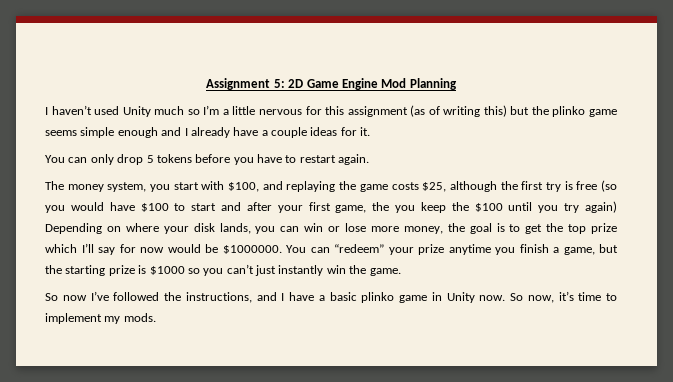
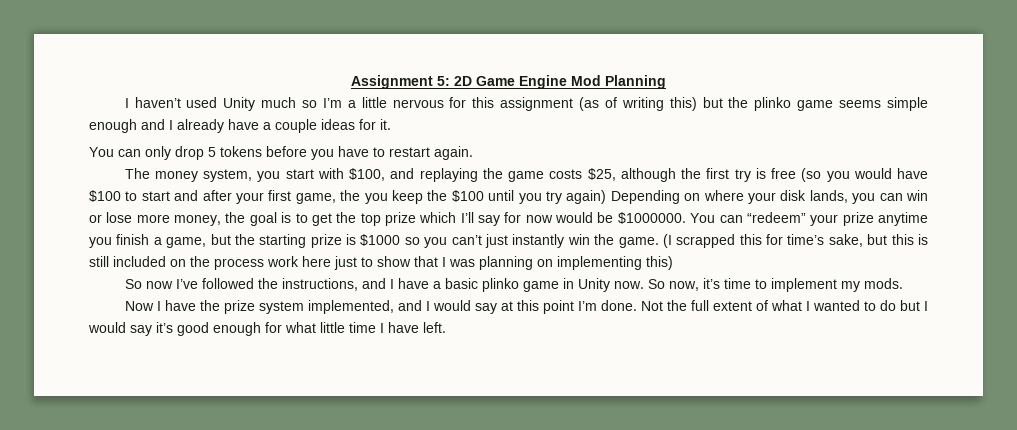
+ (I scrapped this for time’s sake, but this is still included on the process work here just to show that I was planning on implementing this)
+ Now I have the prize system implemented, and I would say at this point I’m done. Not the full extent of what I wanted to do but I would say it’s good enough for what little time I have left.

